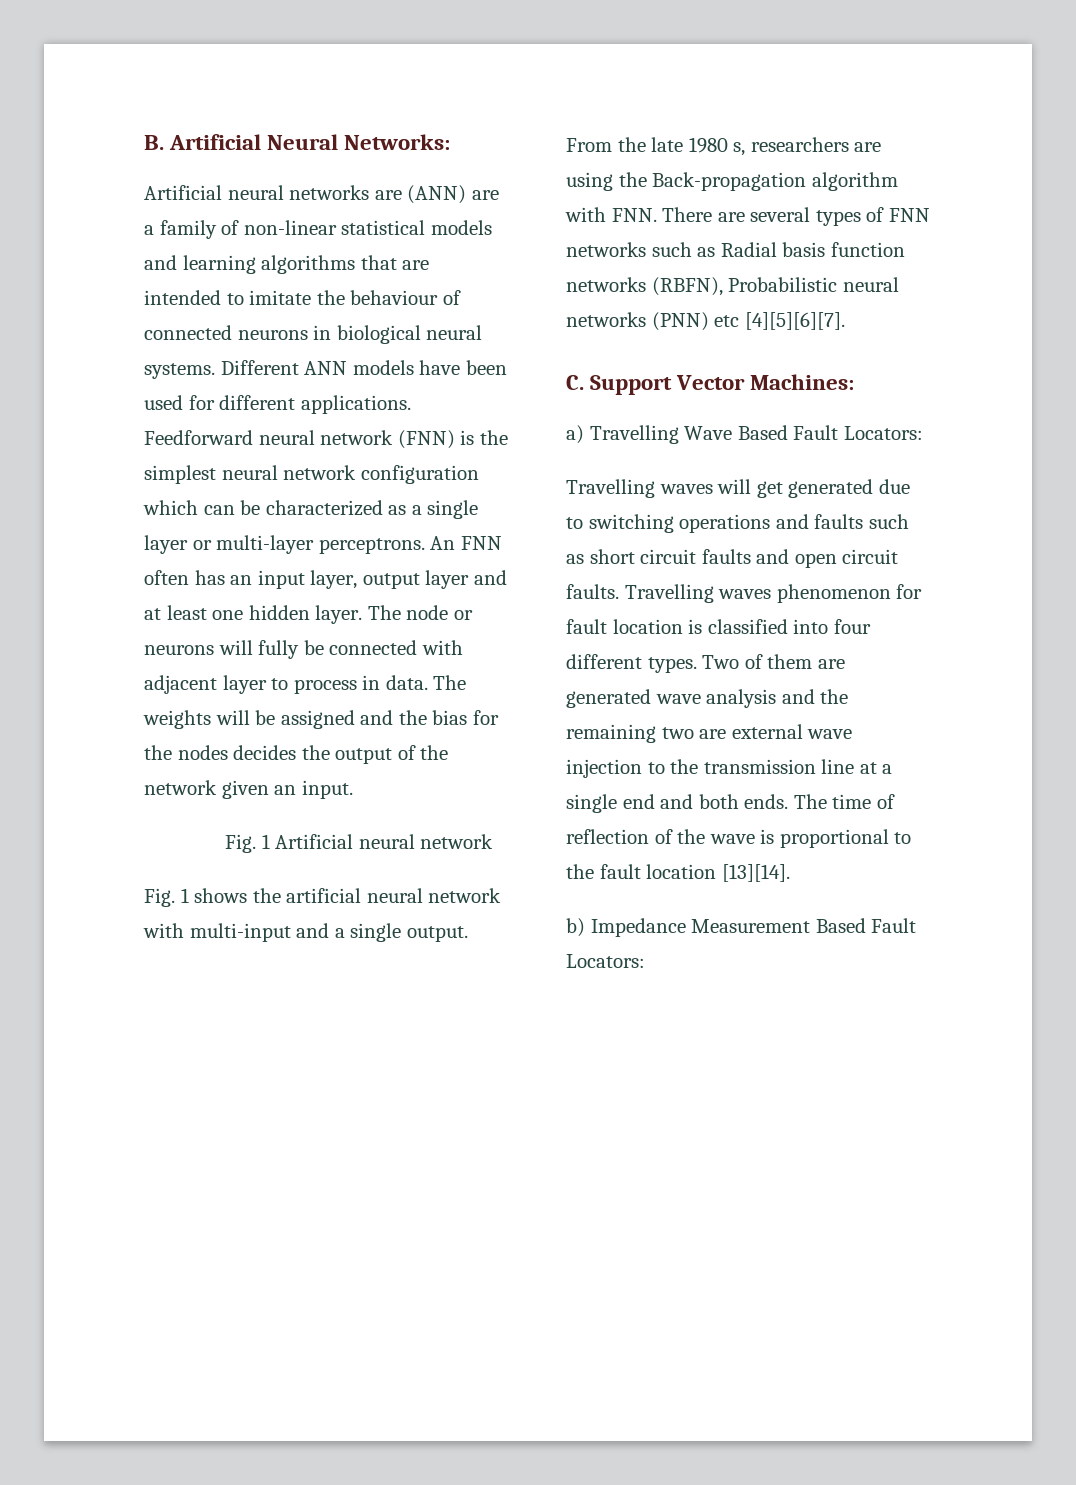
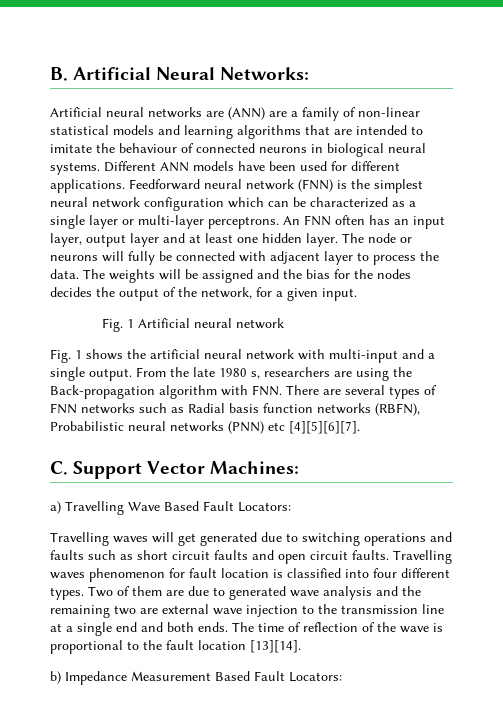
- The node or neurons will fully be connected with adjacent layer to process in data.
+ The node or neurons will fully be connected with adjacent layer to process the data.
- The weights will be assigned and the bias for the nodes decides the output of the network given an input.
+ The weights will be assigned and the bias for the nodes decides the output of the network, for a given input.
- Two of them are generated wave analysis and the remaining two are external wave injection to the transmission line at a single end and both ends.
+ Two of them are due to generated wave analysis and the remaining two are external wave injection to the transmission line at a single end and both ends.

